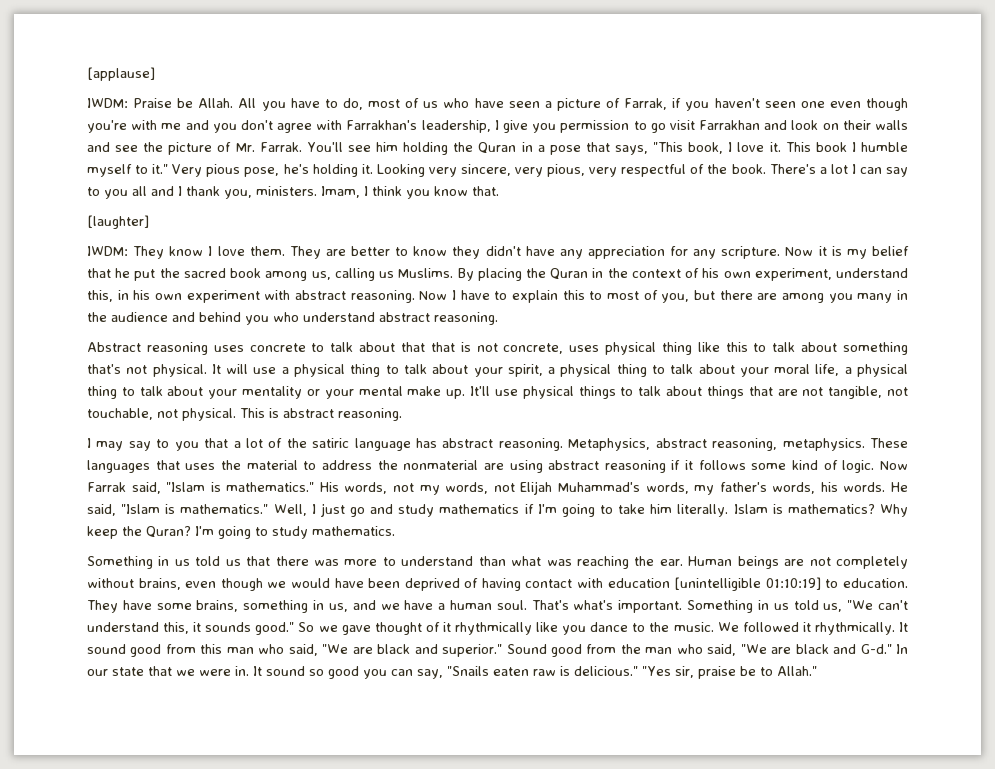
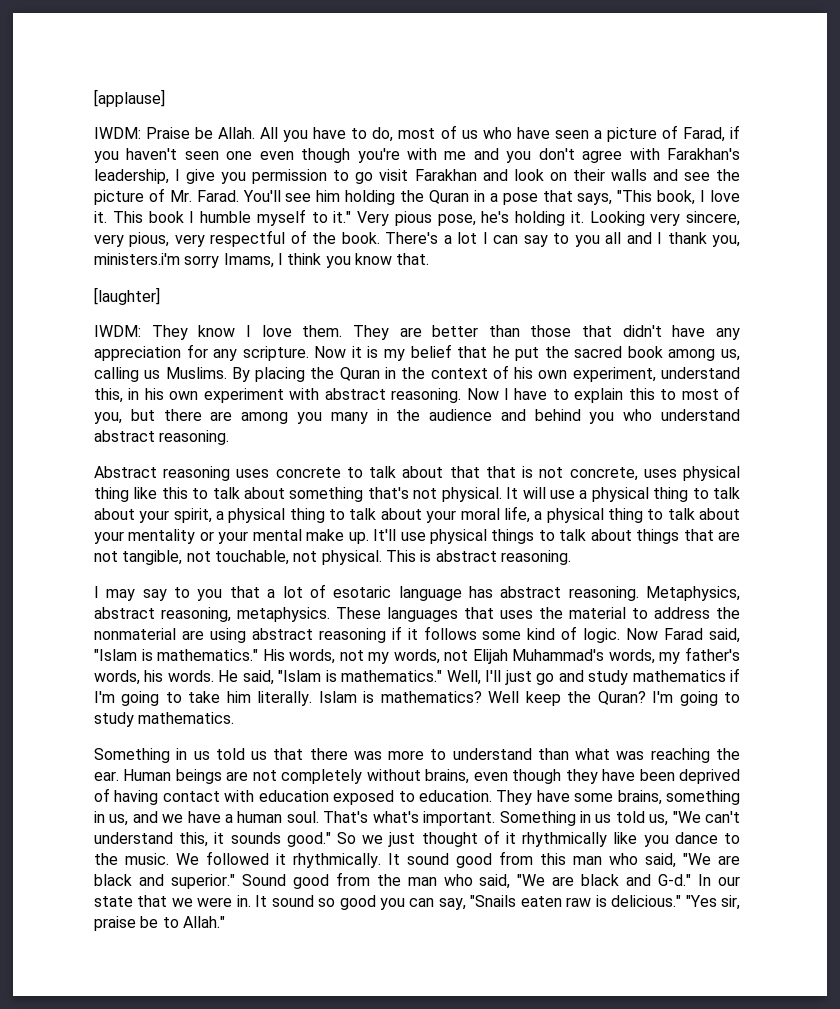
- All you have to do, most of us who have seen a picture of Farrak, if you haven't seen one even though you're with me and you don't agree with Farrakhan's leadership, I give you permission to go visit Farrakhan and look on their walls and see the picture of Mr. Farrak.
+ All you have to do, most of us who have seen a picture of Farad, if you haven't seen one even though you're with me and you don't agree with Farakhan's leadership, I give you permission to go visit Farakhan and look on their walls and see the picture of Mr. Farad.
- There's a lot I can say to you all and I thank you, ministers. Imam, I think you know that.
+ There's a lot I can say to you all and I thank you, ministers.i'm sorry Imams, I think you know that.
- They are better to know they didn't have any appreciation for any scripture.
+ They are better than those that didn't have any appreciation for any scripture.
- I may say to you that a lot of the satiric language has abstract reasoning.
+ I may say to you that a lot of esotaric language has abstract reasoning.
- Now Farrak said, "Islam is mathematics."
+ Now Farad said, "Islam is mathematics."
- Well, I just go and study mathematics if I'm going to take him literally.
+ Well, I'll just go and study mathematics if I'm going to take him literally.
- Why keep the Quran?
+ Well keep the Quran?
- Human beings are not completely without brains, even though we would have been deprived of having contact with education [unintelligible 01:10:19] to education.
+ Human beings are not completely without brains, even though they have been deprived of having contact with education exposed to education.
- So we gave thought of it rhythmically like you dance to the music.
+ So we just thought of it rhythmically like you dance to the music.

